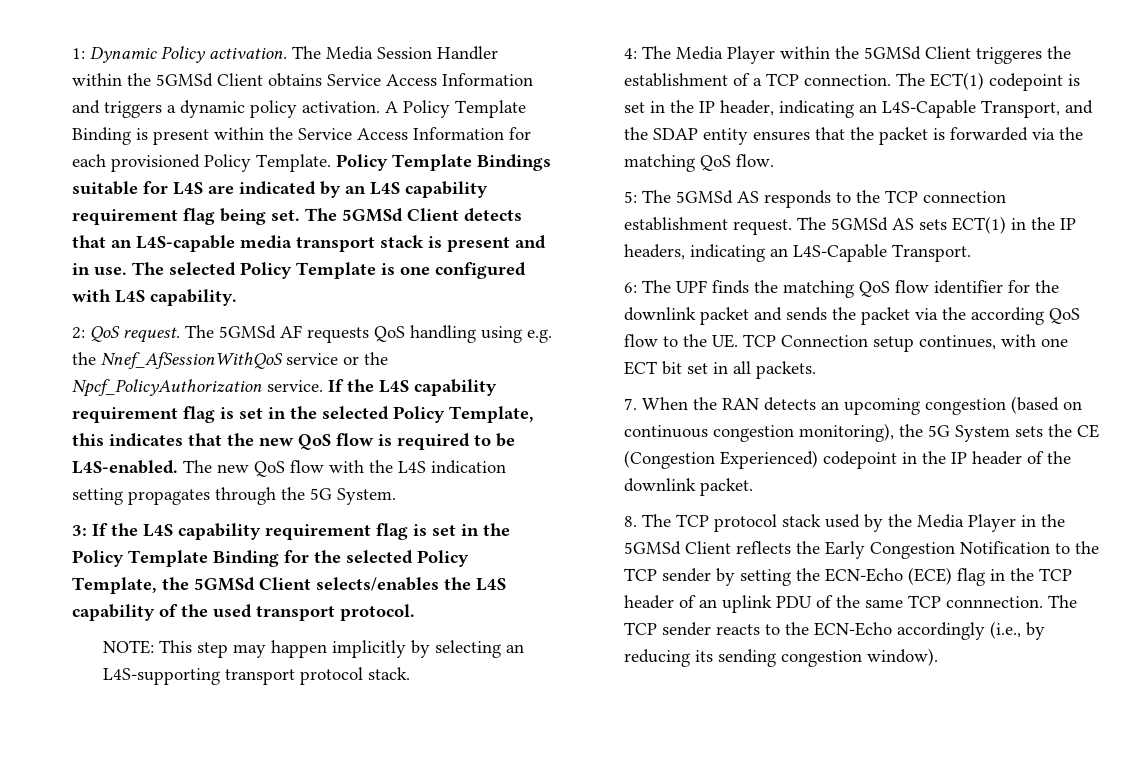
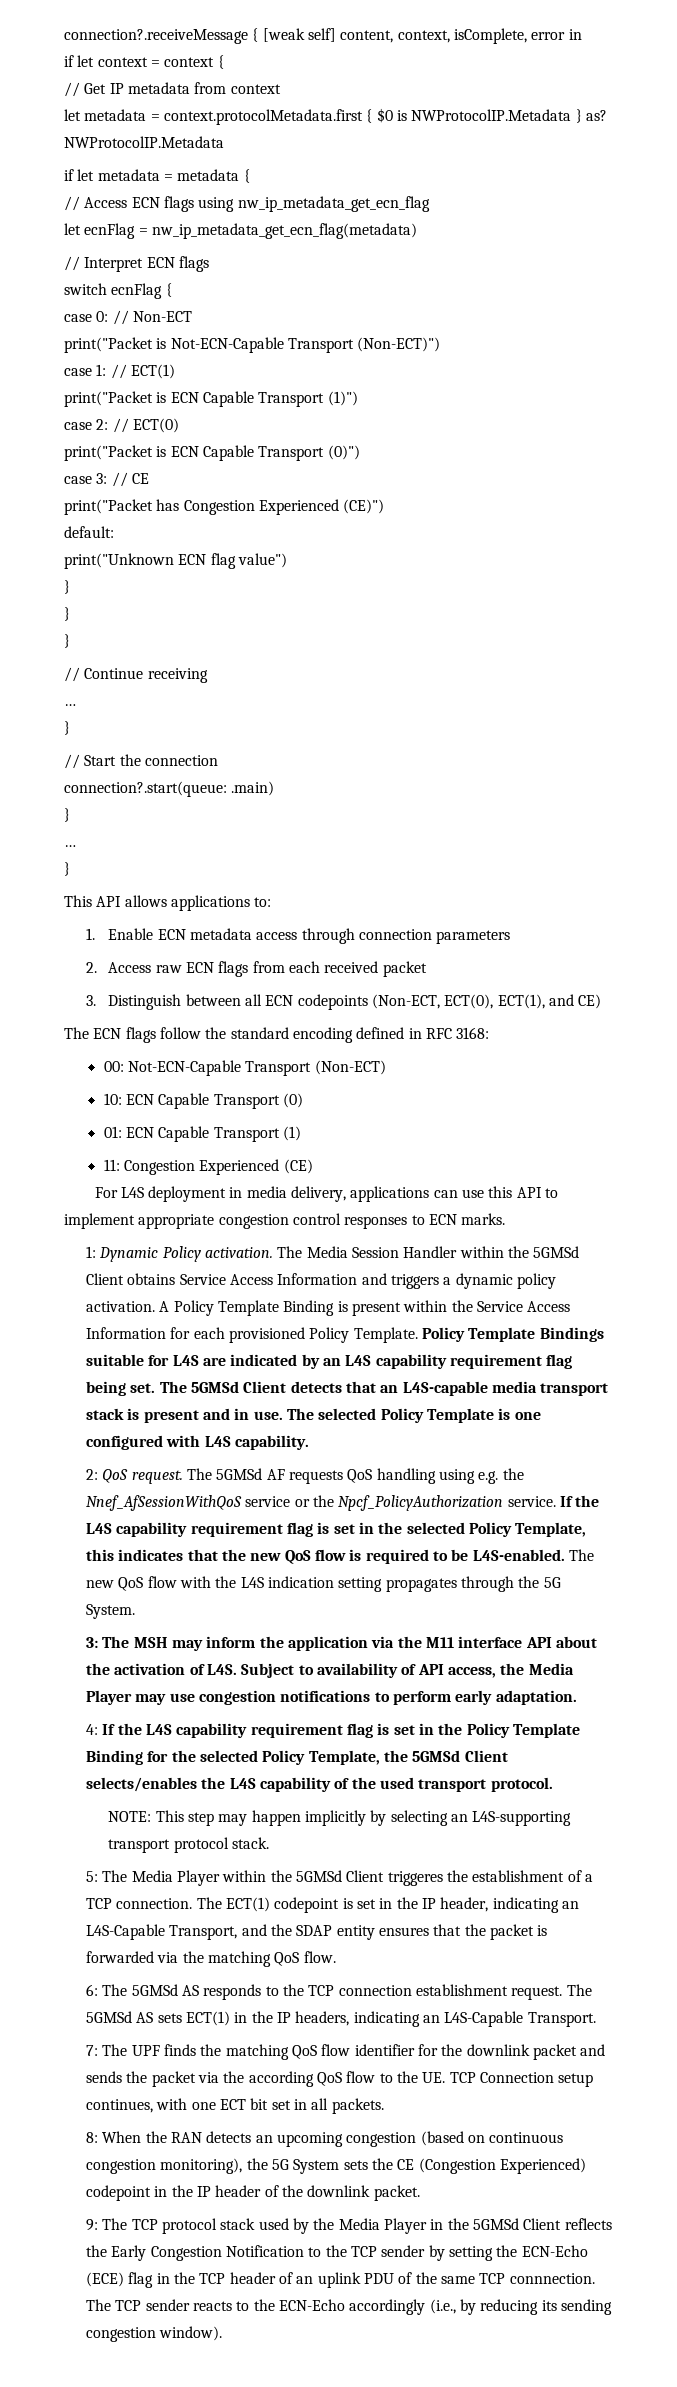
+ connection?.receiveMessage { [weak self] content, context, isComplete, error in
+ if let context = context {
+ // Get IP metadata from context
+ let metadata = context.protocolMetadata.first { $0 is NWProtocolIP.Metadata } as? NWProtocolIP.Metadata
+ if let metadata = metadata {
+ // Access ECN flags using nw_ip_metadata_get_ecn_flag
+ let ecnFlag = nw_ip_metadata_get_ecn_flag(metadata)
+ // Interpret ECN flags
+ switch ecnFlag {
+ case 0: // Non-ECT
+ print("Packet is Not-ECN-Capable Transport (Non-ECT)")
+ case 1: // ECT(1)
+ print("Packet is ECN Capable Transport (1)")
+ case 2: // ECT(0)
+ print("Packet is ECN Capable Transport (0)")
+ case 3: // CE
+ print("Packet has Congestion Experienced (CE)")
+ default:
+ print("Unknown ECN flag value")
+ }
+ }
+ }
+ // Continue receiving
+ …
+ }
+ // Start the connection
+ connection?.start(queue: .main)
+ }
+ …
+ }
+ This API allows applications to:
+ 1. Enable ECN metadata access through connection parameters
+ 2. Access raw ECN flags from each received packet
+ 3. Distinguish between all ECN codepoints (Non-ECT, ECT(0), ECT(1), and CE)
+ The ECN flags follow the standard encoding defined in RFC 3168:
+ 00: Not-ECN-Capable Transport (Non-ECT)
+ 10: ECN Capable Transport (0)
+ 01: ECN Capable Transport (1)
+ 11: Congestion Experienced (CE)
+ For L4S deployment in media delivery, applications can use this API to implement appropriate congestion control responses to ECN marks.
- 3: If the L4S capability requirement flag is set in the Policy Template Binding for the selected Policy Template, the 5GMSd Client selects/enables the L4S capability of the used transport protocol.
+ 3: The MSH may inform the application via the M11 interface API about the activation of L4S. Subject to availability of API access, the Media Player may use congestion notifications to perform early adaptation.
+ 4: If the L4S capability requirement flag is set in the Policy Template Binding for the selected Policy Template, the 5GMSd Client selects/enables the L4S capability of the used transport protocol.
- 4: The Media Player within the 5GMSd Client triggeres the establishment of a TCP connection.
+ 5: The Media Player within the 5GMSd Client triggeres the establishment of a TCP connection.
- 5: The 5GMSd AS responds to the TCP connection establishment request.
+ 6: The 5GMSd AS responds to the TCP connection establishment request.
- 6: The UPF finds the matching QoS flow identifier for the downlink packet and sends the packet via the according QoS flow to the UE. TCP Connection setup continues, with one ECT bit set in all packets.
+ 7: The UPF finds the matching QoS flow identifier for the downlink packet and sends the packet via the according QoS flow to the UE. TCP Connection setup continues, with one ECT bit set in all packets.
- 7. When the RAN detects an upcoming congestion (based on continuous congestion monitoring), the 5G System sets the CE (Congestion Experienced) codepoint in the IP header of the downlink packet.
+ 8: When the RAN detects an upcoming congestion (based on continuous congestion monitoring), the 5G System sets the CE (Congestion Experienced) codepoint in the IP header of the downlink packet.
- 8. The TCP protocol stack used by the Media Player in the 5GMSd Client reflects the Early Congestion Notification to the TCP sender by setting the ECN-Echo (ECE) flag in the TCP header of an uplink PDU of the same TCP connnection.
+ 9: The TCP protocol stack used by the Media Player in the 5GMSd Client reflects the Early Congestion Notification to the TCP sender by setting the ECN-Echo (ECE) flag in the TCP header of an uplink PDU of the same TCP connnection.

